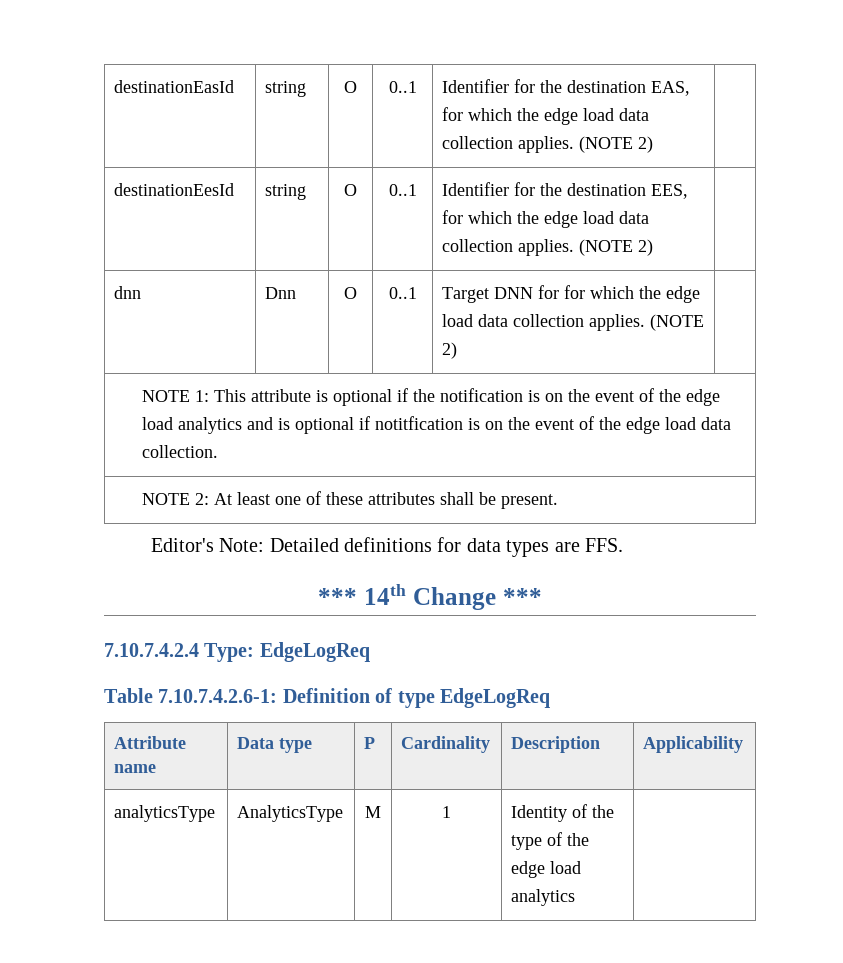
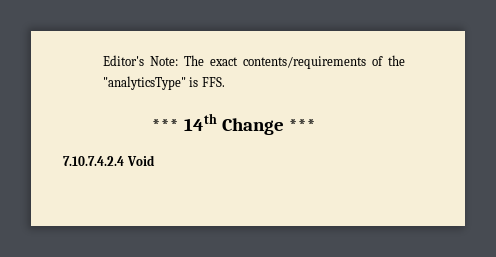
- destinationEasId | string | O | 0..1 | Identifier for the destination EAS, for which the edge load data collection applies. (NOTE 2) |
- destinationEesId | string | O | 0..1 | Identifier for the destination EES, for which the edge load data collection applies. (NOTE 2) |
- dnn | Dnn | O | 0..1 | Target DNN for for which the edge load data collection applies. (NOTE 2) |
- NOTE 1: This attribute is optional if the notification is on the event of the edge load analytics and is optional if notitfication is on the event of the edge load data collection.
- NOTE 2: At least one of these attributes shall be present.
- Editor's Note: Detailed definitions for data types are FFS.
+ Editor's Note: The exact contents/requirements of the "analyticsType" is FFS.
- 7.10.7.4.2.4 Type: EdgeLogReq
- Table 7.10.7.4.2.6-1: Definition of type EdgeLogReq
- Attribute name | Data type | P | Cardinality | Description | Applicability
- analyticsType | AnalyticsType | M | 1 | Identity of the type of the edge load analytics |
+ 7.10.7.4.2.4 Void

